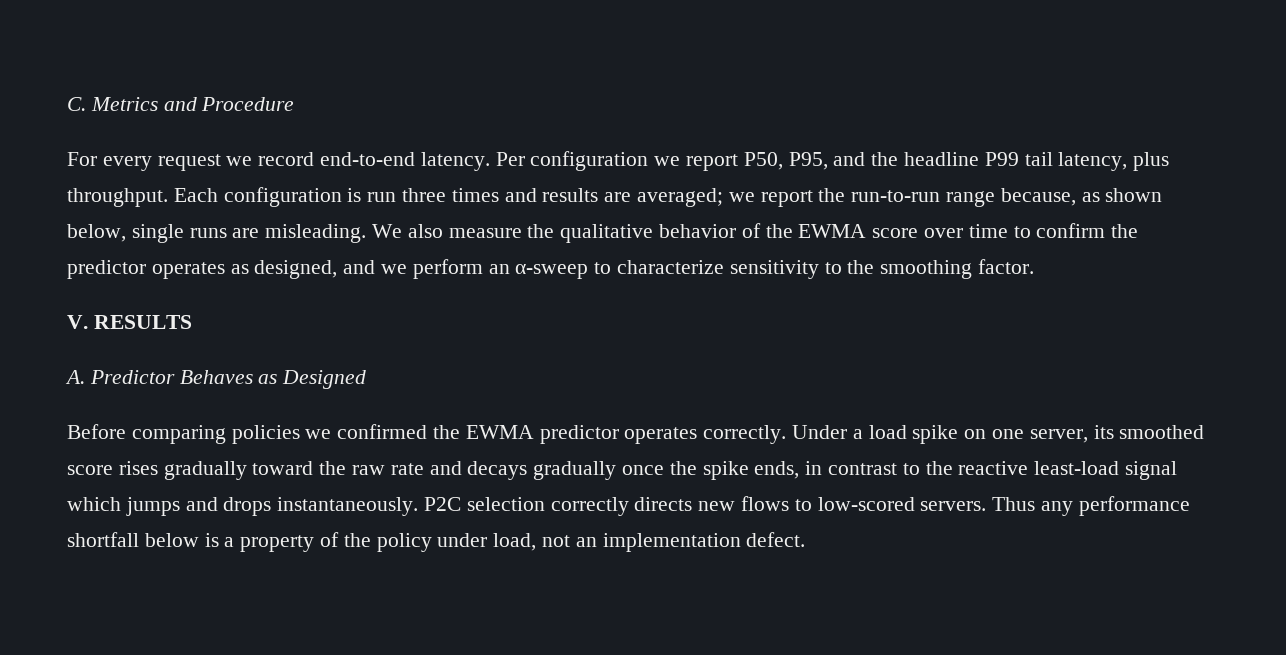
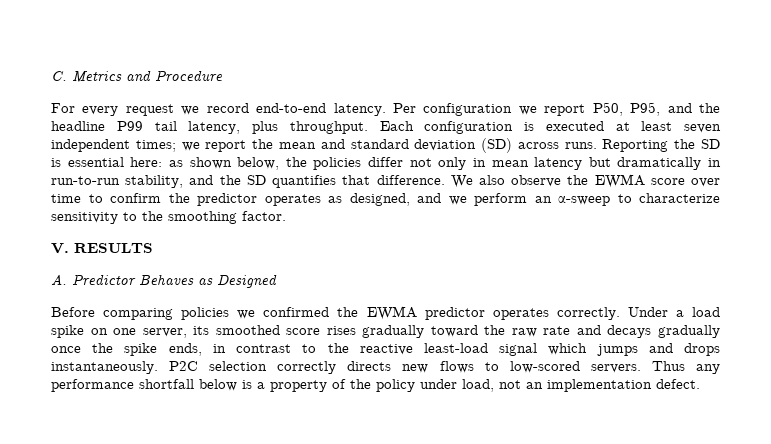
- Each configuration is run three times and results are averaged; we report the run-to-run range because, as shown below, single runs are misleading. We also measure the qualitative behavior of the EWMA score over time to confirm the predictor operates as designed, and we perform an α-sweep to characterize sensitivity to the smoothing factor.
+ Each configuration is executed at least seven independent times; we report the mean and standard deviation (SD) across runs. Reporting the SD is essential here: as shown below, the policies differ not only in mean latency but dramatically in run-to-run stability, and the SD quantifies that difference. We also observe the EWMA score over time to confirm the predictor operates as designed, and we perform an α-sweep to characterize sensitivity to the smoothing factor.

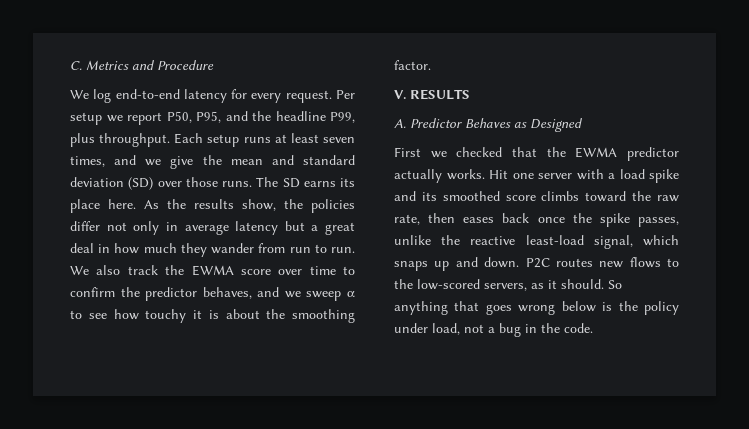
- For every request we record end-to-end latency. Per configuration we report P50, P95, and the headline P99 tail latency, plus throughput. Each configuration is executed at least seven independent times; we report the mean and standard deviation (SD) across runs. Reporting the SD is essential here: as shown below, the policies differ not only in mean latency but dramatically in run-to-run stability, and the SD quantifies that difference.
+ We log end-to-end latency for every request. Per setup we report P50, P95, and the headline P99, plus throughput. Each setup runs at least seven times, and we give the mean and standard deviation (SD) over those runs. The SD earns its place here. As the results show, the policies differ not only in average latency but a great deal in how much they wander from run to run.
- We also observe the EWMA score over time to confirm the predictor operates as designed, and we perform an α-sweep to characterize sensitivity to the smoothing factor.
+ We also track the EWMA score over time to confirm the predictor behaves, and we sweep α to see how touchy it is about the smoothing factor.
- Before comparing policies we confirmed the EWMA predictor operates correctly. Under a load spike on one server, its smoothed score rises gradually toward the raw rate and decays gradually once the spike ends, in contrast to the reactive least-load signal which jumps and drops instantaneously. P2C selection correctly directs new flows to low-scored servers. Thus any performance shortfall below is a property of the policy under load, not an implementation defect.
+ First we checked that the EWMA predictor actually works. Hit one server with a load spike and its smoothed score climbs toward the raw rate, then eases back once the spike passes, unlike the reactive least-load signal, which snaps up and down. P2C routes new flows to the low-scored servers, as it should. So anything that goes wrong below is the policy under load, not a bug in the code.

